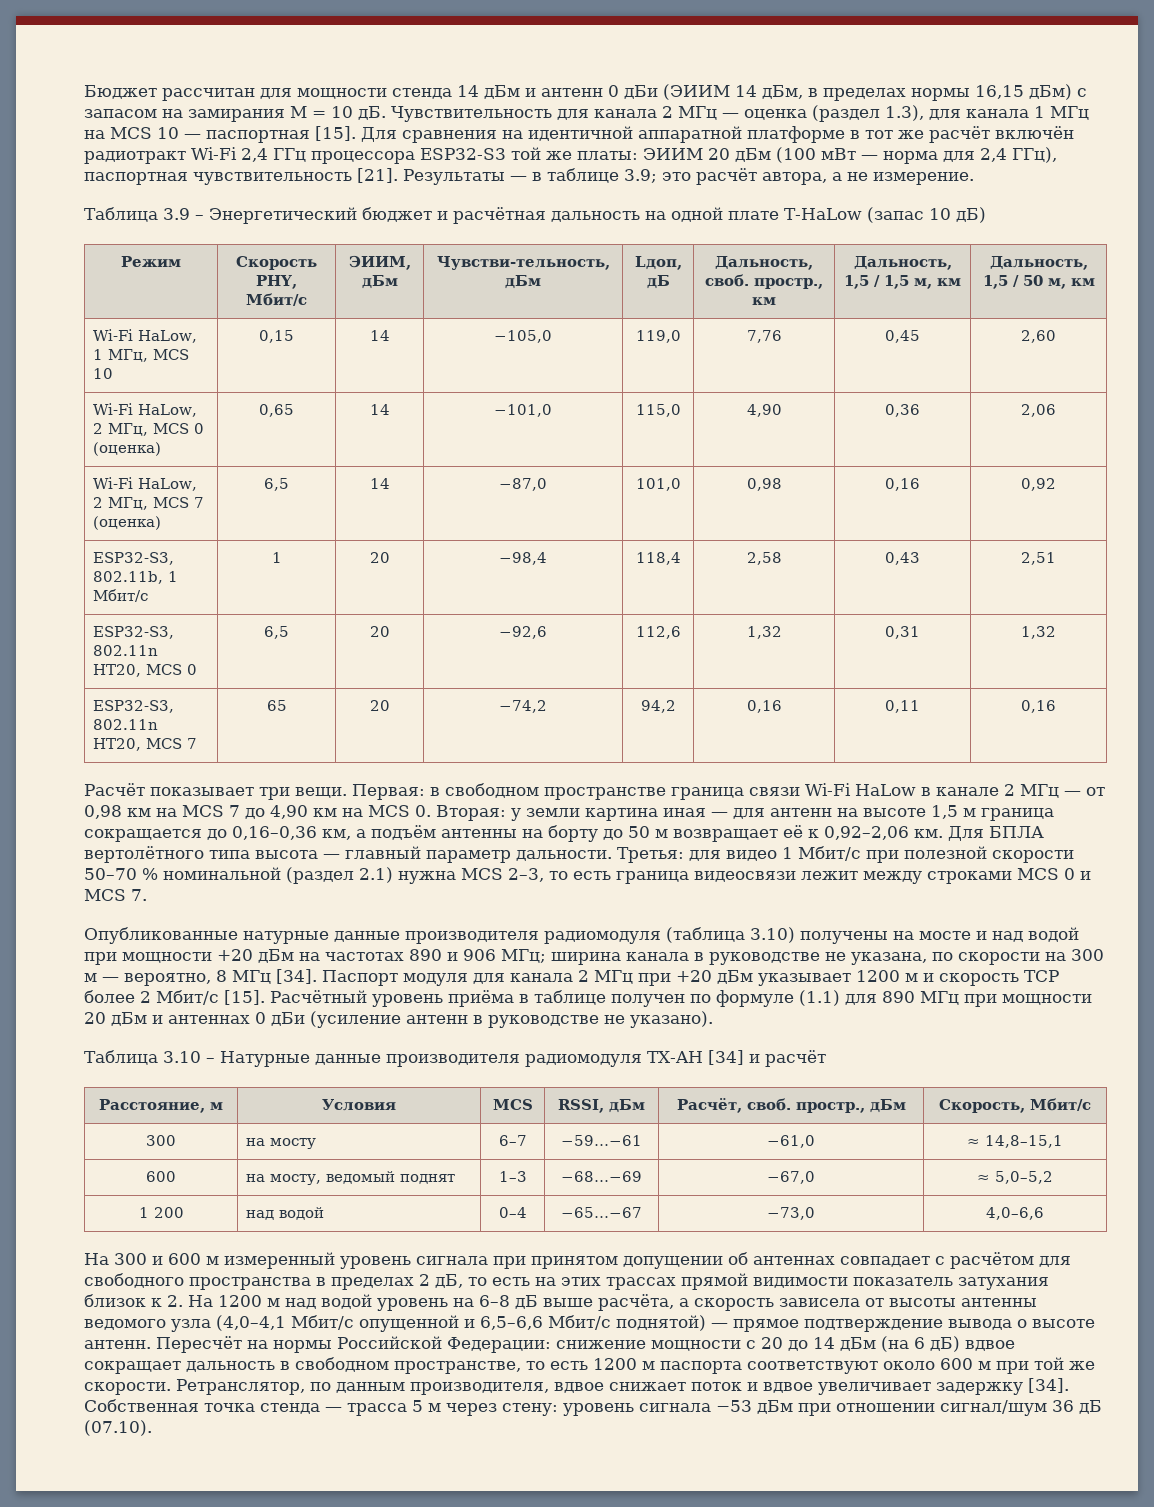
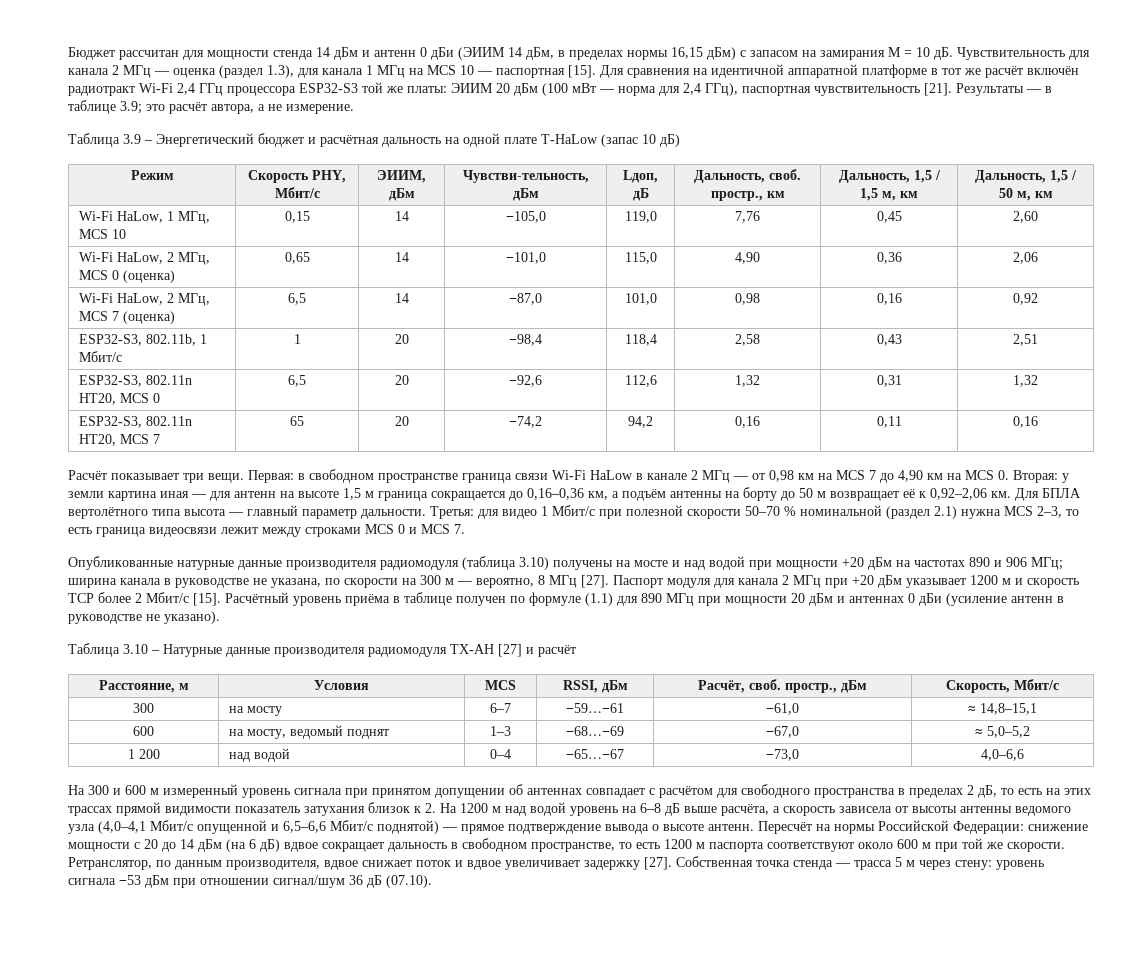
- Опубликованные натурные данные производителя радиомодуля (таблица 3.10) получены на мосте и над водой при мощности +20 дБм на частотах 890 и 906 МГц; ширина канала в руководстве не указана, по скорости на 300 м — вероятно, 8 МГц [34].
+ Опубликованные натурные данные производителя радиомодуля (таблица 3.10) получены на мосте и над водой при мощности +20 дБм на частотах 890 и 906 МГц; ширина канала в руководстве не указана, по скорости на 300 м — вероятно, 8 МГц [27].
- Таблица 3.10 – Натурные данные производителя радиомодуля TX-AH [34] и расчёт
+ Таблица 3.10 – Натурные данные производителя радиомодуля TX-AH [27] и расчёт
- Ретранслятор, по данным производителя, вдвое снижает поток и вдвое увеличивает задержку [34].
+ Ретранслятор, по данным производителя, вдвое снижает поток и вдвое увеличивает задержку [27].

